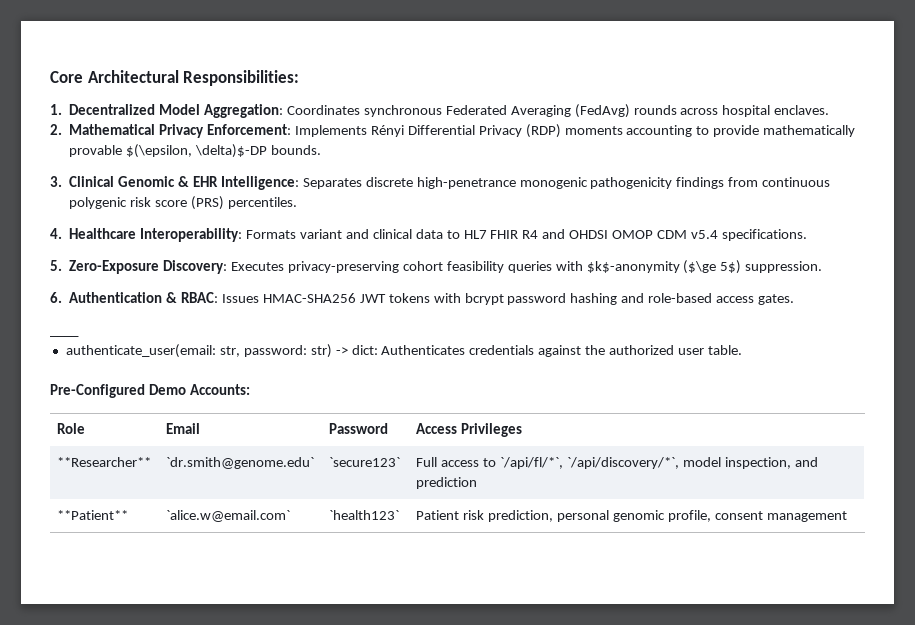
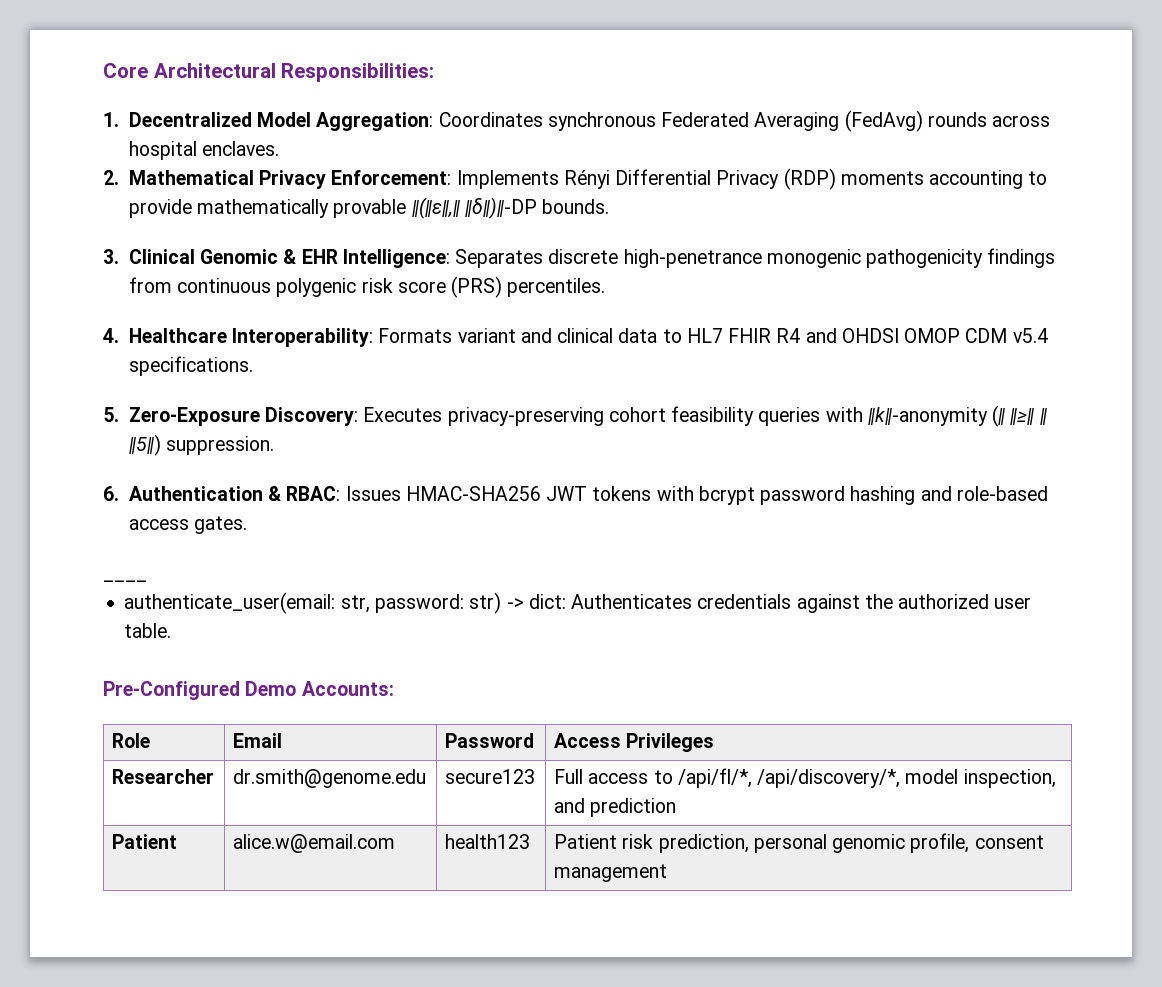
- 2. Mathematical Privacy Enforcement: Implements Rényi Differential Privacy (RDP) moments accounting to provide mathematically provable $(\epsilon, \delta)$-DP bounds.
+ 2. Mathematical Privacy Enforcement: Implements Rényi Differential Privacy (RDP) moments accounting to provide mathematically provable ‖(‖ε‖,‖ ‖δ‖)‖-DP bounds.
- 5. Zero-Exposure Discovery: Executes privacy-preserving cohort feasibility queries with $k$-anonymity ($\ge 5$) suppression.
+ 5. Zero-Exposure Discovery: Executes privacy-preserving cohort feasibility queries with ‖k‖-anonymity (‖ ‖≥‖ ‖ ‖5‖) suppression.
- **Researcher** | `dr.smith@genome.edu` | `secure123` | Full access to `/api/fl/*`, `/api/discovery/*`, model inspection, and prediction
+ Researcher | dr.smith@genome.edu | secure123 | Full access to /api/fl/*, /api/discovery/*, model inspection, and prediction
- **Patient** | `alice.w@email.com` | `health123` | Patient risk prediction, personal genomic profile, consent management
+ Patient | alice.w@email.com | health123 | Patient risk prediction, personal genomic profile, consent management

